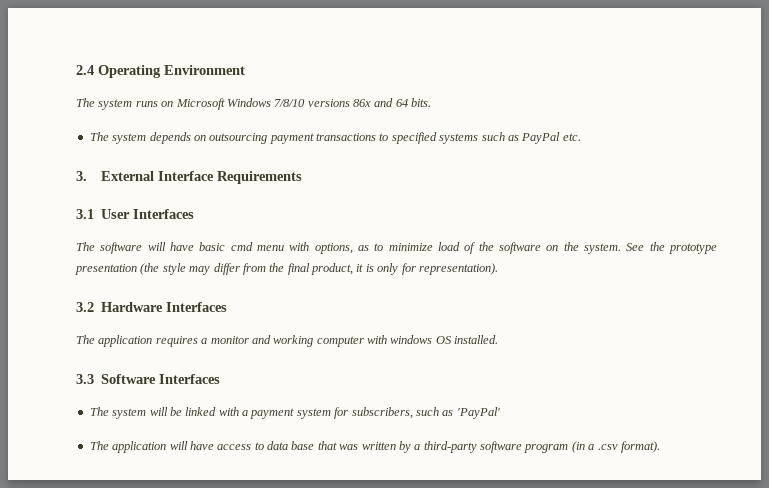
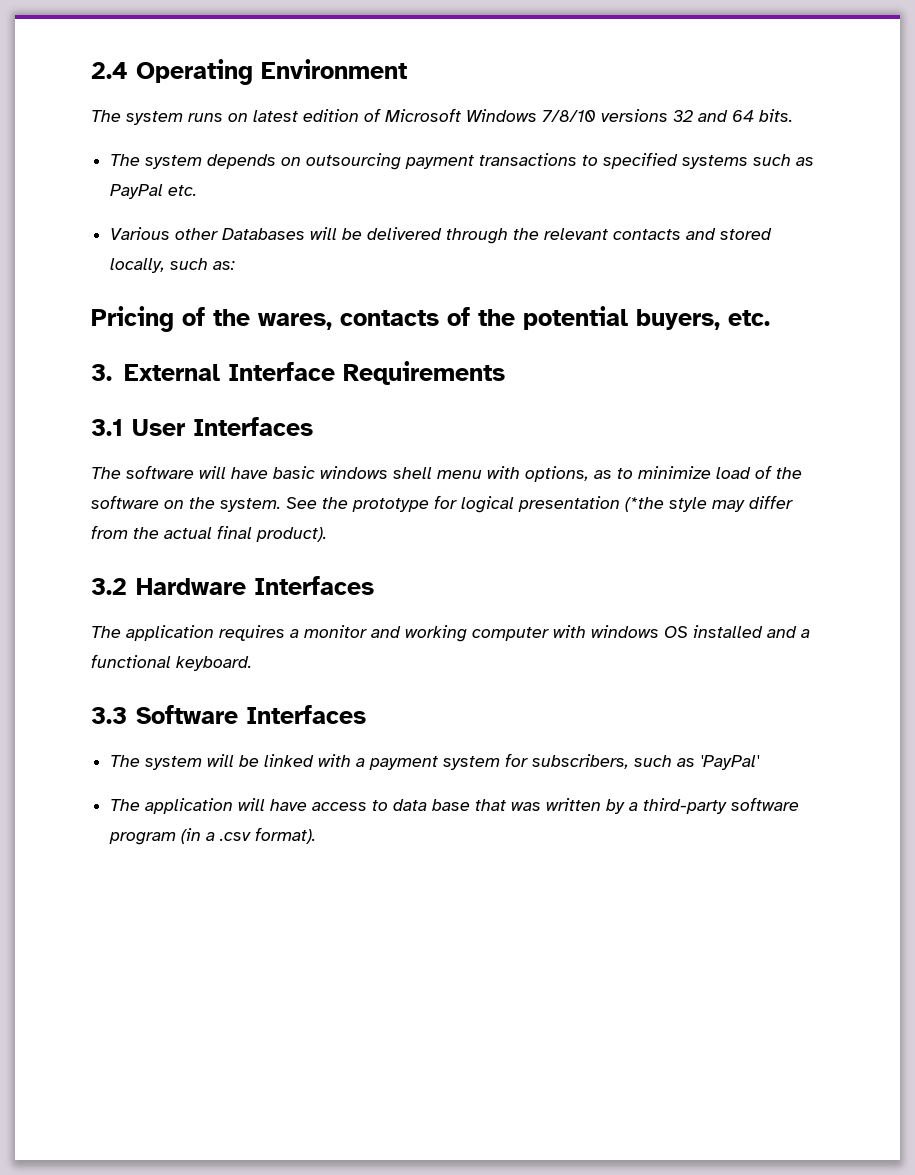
- The system runs on Microsoft Windows 7/8/10 versions 86x and 64 bits.
+ The system runs on latest edition of Microsoft Windows 7/8/10 versions 32 and 64 bits.
+ Various other Databases will be delivered through the relevant contacts and stored locally, such as:
+ Pricing of the wares, contacts of the potential buyers, etc.
- The software will have basic cmd menu with options, as to minimize load of the software on the system.
+ The software will have basic windows shell menu with options, as to minimize load of the software on the system.
- See the prototype presentation (the style may differ from the final product, it is only for representation).
+ See the prototype for logical presentation (*the style may differ from the actual final product).
- The application requires a monitor and working computer with windows OS installed.
+ The application requires a monitor and working computer with windows OS installed and a functional keyboard.

